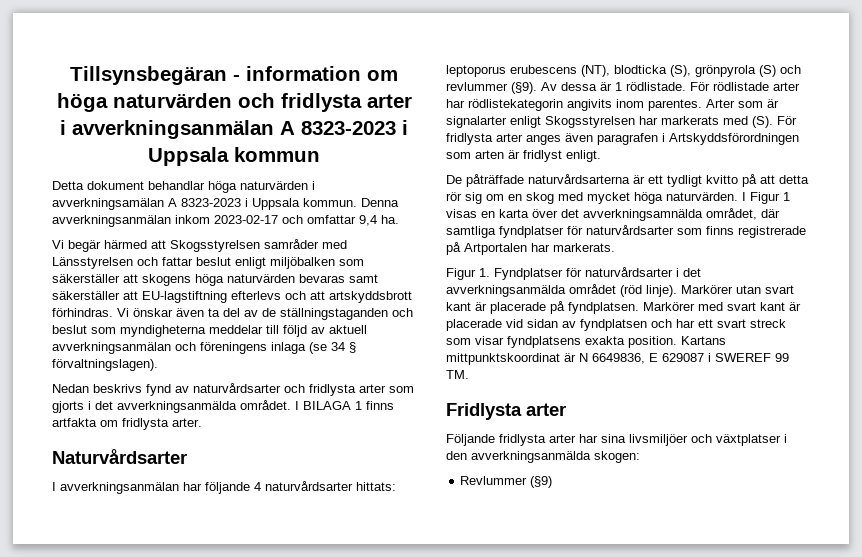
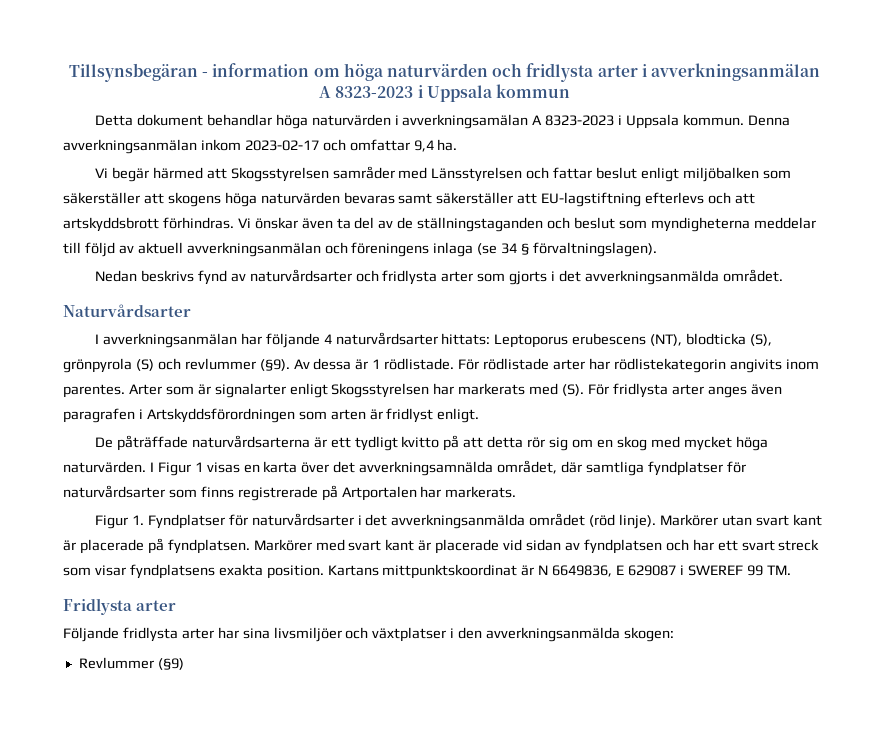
- I BILAGA 1 finns artfakta om fridlysta arter.
- I avverkningsanmälan har följande 4 naturvårdsarter hittats: leptoporus erubescens (NT), blodticka (S), grönpyrola (S) och revlummer (§9).
+ I avverkningsanmälan har följande 4 naturvårdsarter hittats: Leptoporus erubescens (NT), blodticka (S), grönpyrola (S) och revlummer (§9).

